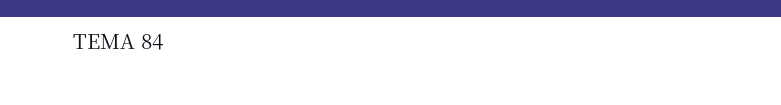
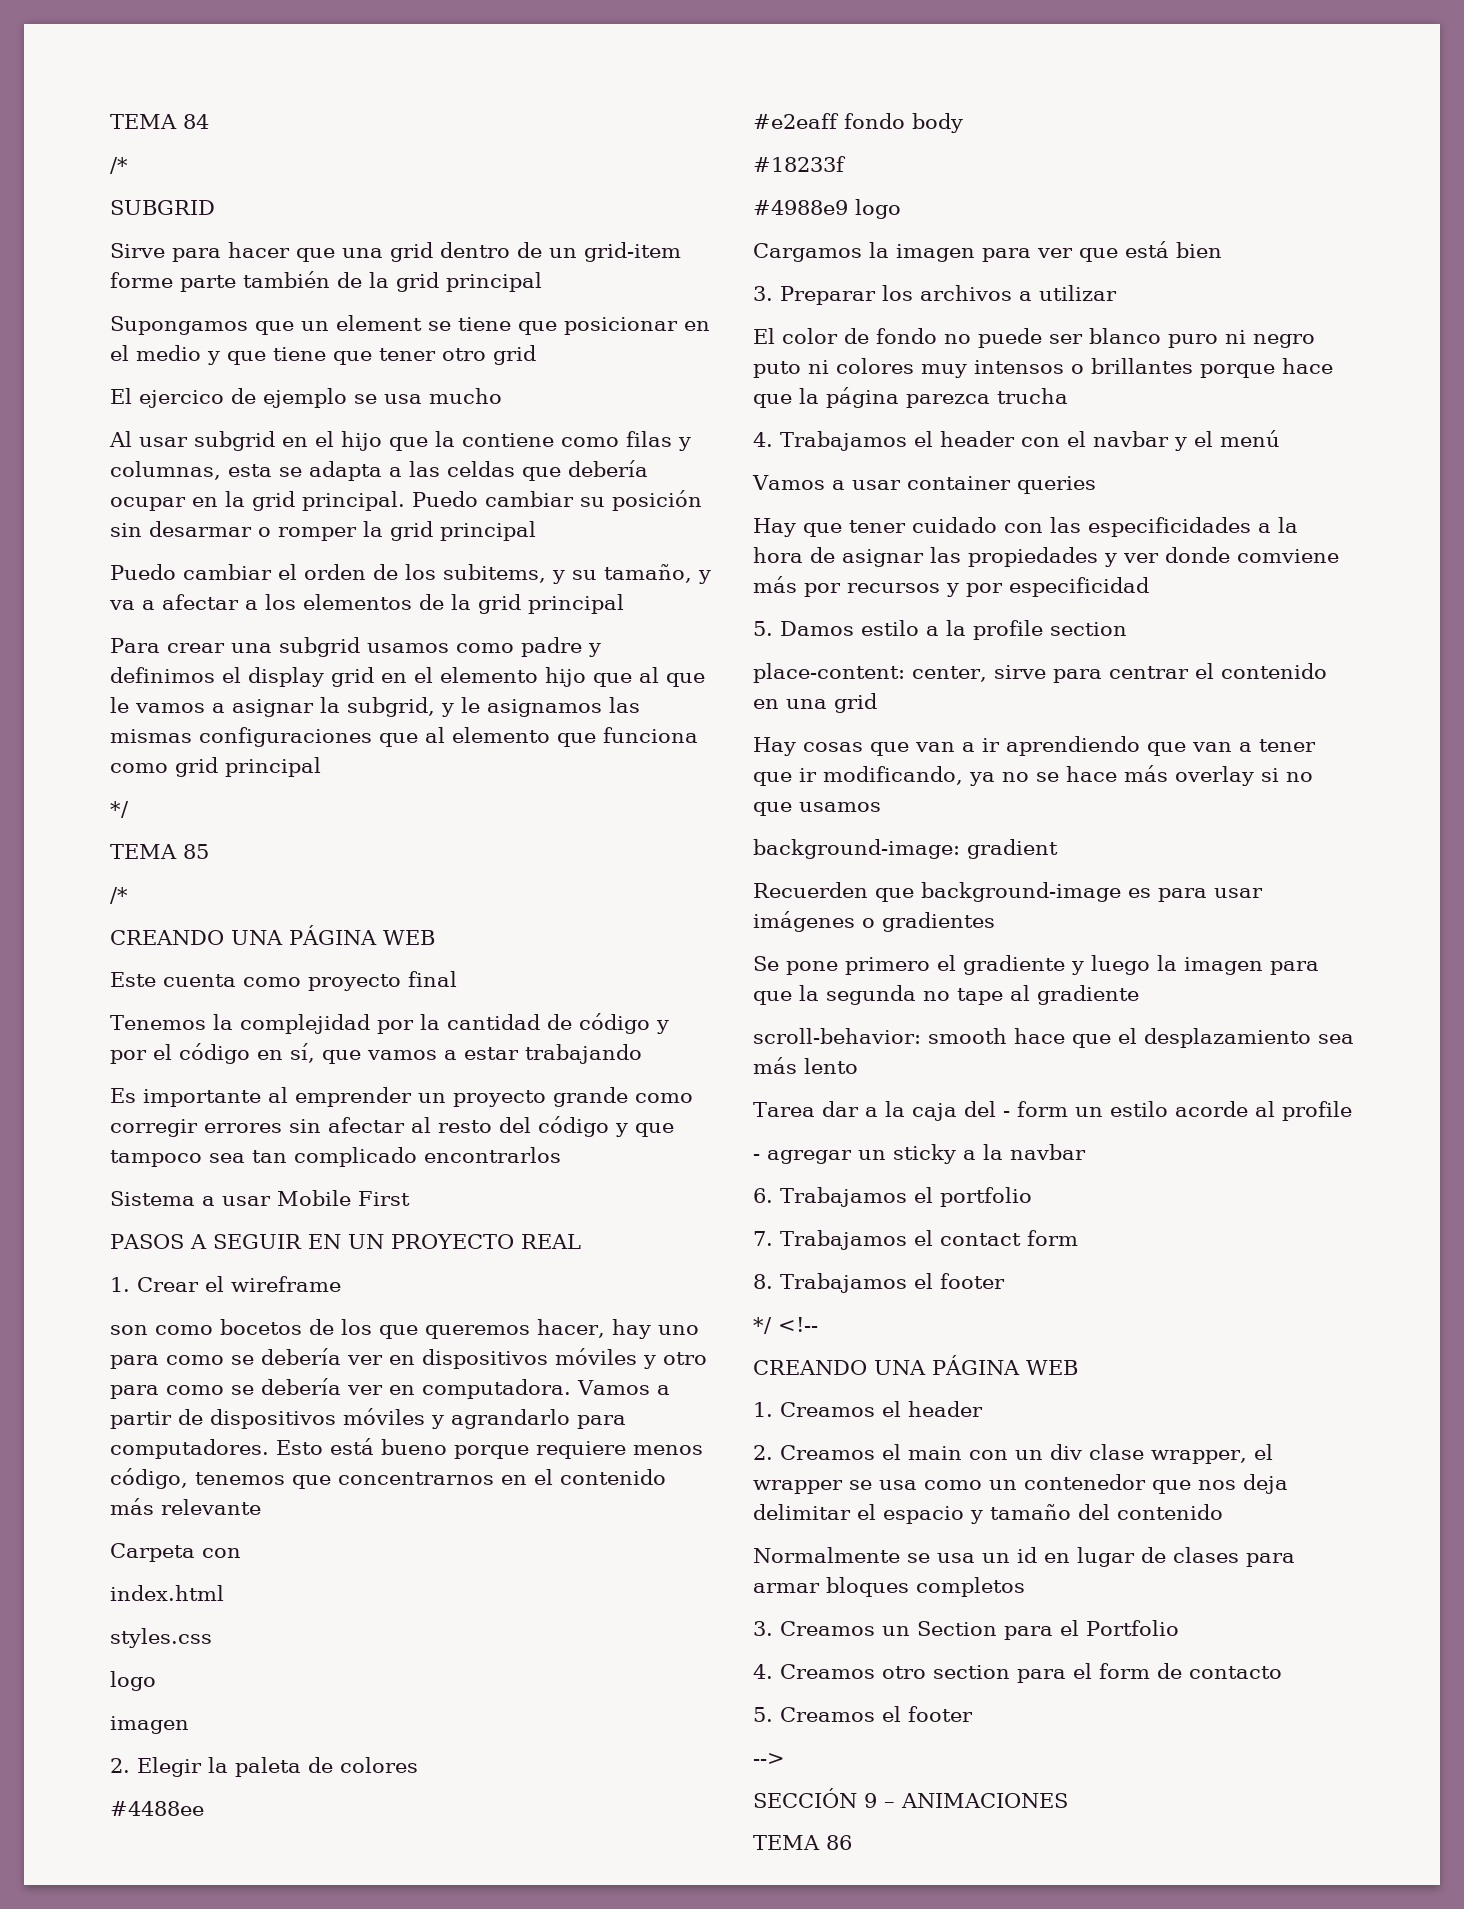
  TEMA 84
+ /*
+ SUBGRID
+ Sirve para hacer que una grid dentro de un grid-item forme parte también de la grid principal
+ Supongamos que un element se tiene que posicionar en el medio y que tiene que tener otro grid
+ El ejercico de ejemplo se usa mucho
+ Al usar subgrid en el hijo que la contiene como filas y columnas, esta se adapta a las celdas que debería ocupar en la grid principal. Puedo cambiar su posición sin desarmar o romper la grid principal
+ Puedo cambiar el orden de los subitems, y su tamaño, y va a afectar a los elementos de la grid principal
+ Para crear una subgrid usamos como padre y definimos el display grid en el elemento hijo que al que le vamos a asignar la subgrid, y le asignamos las mismas configuraciones que al elemento que funciona como grid principal
+ */
+ TEMA 85
+ /*
+ CREANDO UNA PÁGINA WEB
+ Este cuenta como proyecto final
+ Tenemos la complejidad por la cantidad de código y por el código en sí, que vamos a estar trabajando
+ Es importante al emprender un proyecto grande como corregir errores sin afectar al resto del código y que tampoco sea tan complicado encontrarlos
+ Sistema a usar Mobile First
+ PASOS A SEGUIR EN UN PROYECTO REAL
+ 1. Crear el wireframe
+ son como bocetos de los que queremos hacer, hay uno para como se debería ver en dispositivos móviles y otro para como se debería ver en computadora. Vamos a partir de dispositivos móviles y agrandarlo para computadores. Esto está bueno porque requiere menos código, tenemos que concentrarnos en el contenido más relevante
+ Carpeta con
+ index.html
+ styles.css
+ logo
+ imagen
+ 2. Elegir la paleta de colores
+ #4488ee
+ #e2eaff fondo body
+ #18233f
+ #4988e9 logo
+ Cargamos la imagen para ver que está bien
+ 3. Preparar los archivos a utilizar
+ El color de fondo no puede ser blanco puro ni negro puto ni colores muy intensos o brillantes porque hace que la página parezca trucha
+ 4. Trabajamos el header con el navbar y el menú
+ Vamos a usar container queries
+ Hay que tener cuidado con las especificidades a la hora de asignar las propiedades y ver donde comviene más por recursos y por especificidad
+ 5. Damos estilo a la profile section
+ place-content: center, sirve para centrar el contenido en una grid
+ Hay cosas que van a ir aprendiendo que van a tener que ir modificando, ya no se hace más overlay si no que usamos
+ background-image: gradient
+ Recuerden que background-image es para usar imágenes o gradientes
+ Se pone primero el gradiente y luego la imagen para que la segunda no tape al gradiente
+ scroll-behavior: smooth hace que el desplazamiento sea más lento
+ Tarea dar a la caja del - form un estilo acorde al profile
+ - agregar un sticky a la navbar
+ 6. Trabajamos el portfolio
+ 7. Trabajamos el contact form
+ 8. Trabajamos el footer
+ */ <!--
+ CREANDO UNA PÁGINA WEB
+ 1. Creamos el header
+ 2. Creamos el main con un div clase wrapper, el wrapper se usa como un contenedor que nos deja delimitar el espacio y tamaño del contenido
+ Normalmente se usa un id en lugar de clases para armar bloques completos
+ 3. Creamos un Section para el Portfolio
+ 4. Creamos otro section para el form de contacto
+ 5. Creamos el footer
+ -->
+ SECCIÓN 9 – ANIMACIONES
+ TEMA 86

